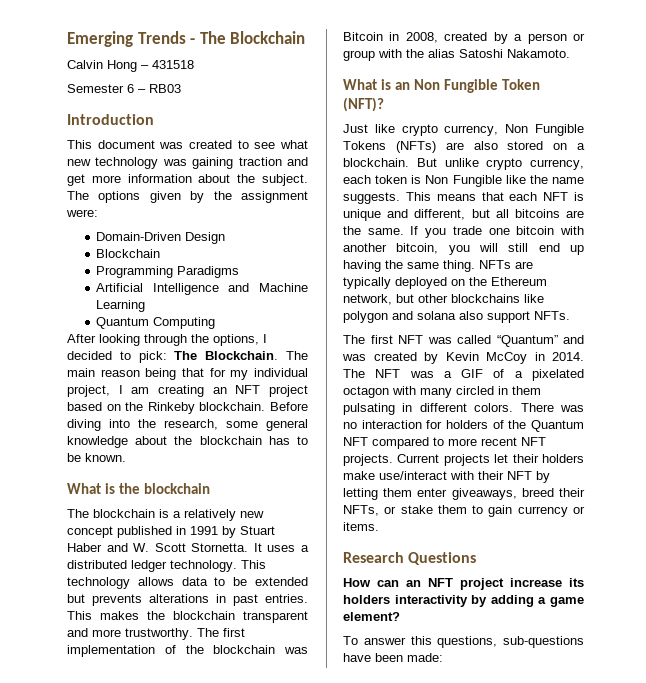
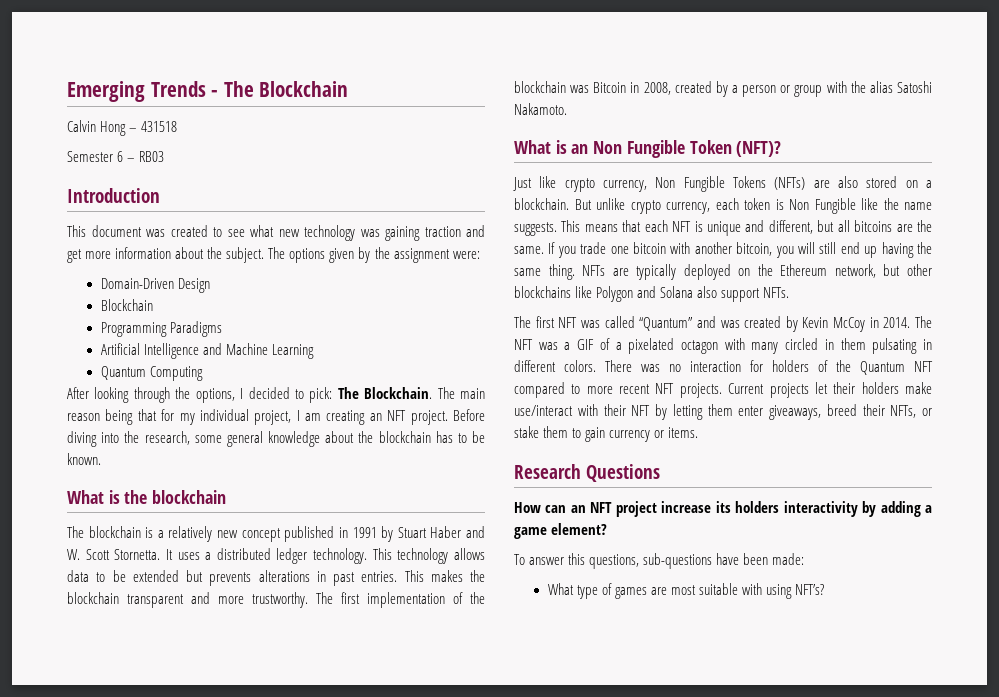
- The main reason being that for my individual project, I am creating an NFT project based on the Rinkeby blockchain.
+ The main reason being that for my individual project, I am creating an NFT project.
- NFTs are typically deployed on the Ethereum network, but other blockchains like polygon and solana also support NFTs.
+ NFTs are typically deployed on the Ethereum network, but other blockchains like Polygon and Solana also support NFTs.
+ What type of games are most suitable with using NFT’s?

